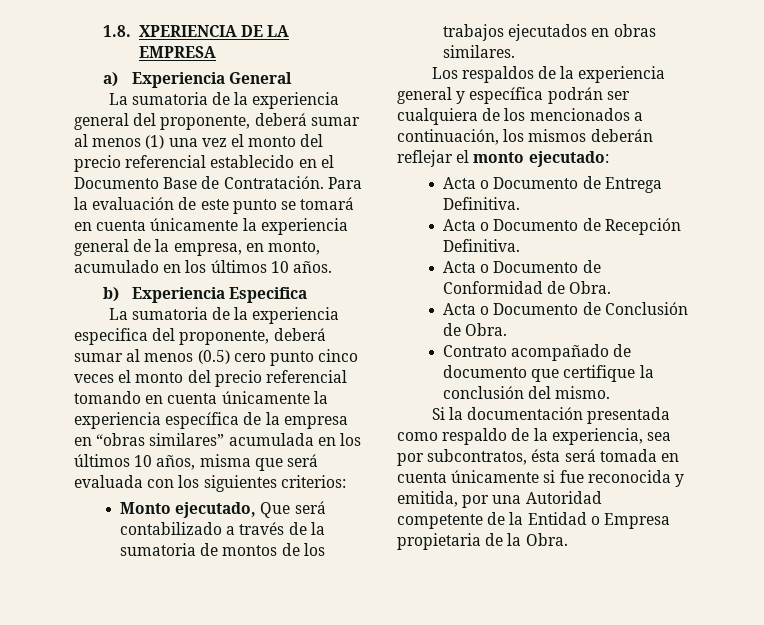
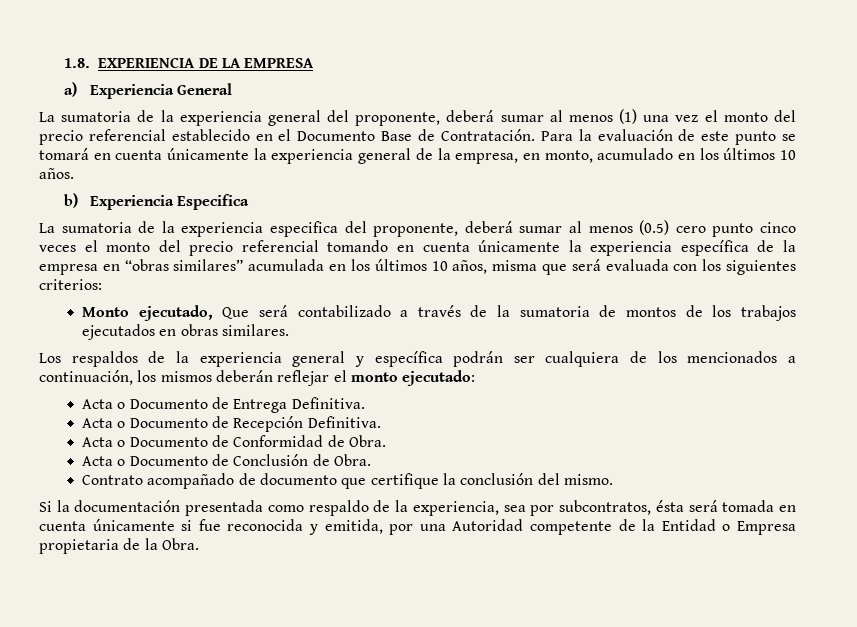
- 1.8. XPERIENCIA DE LA EMPRESA
+ 1.8. EXPERIENCIA DE LA EMPRESA

